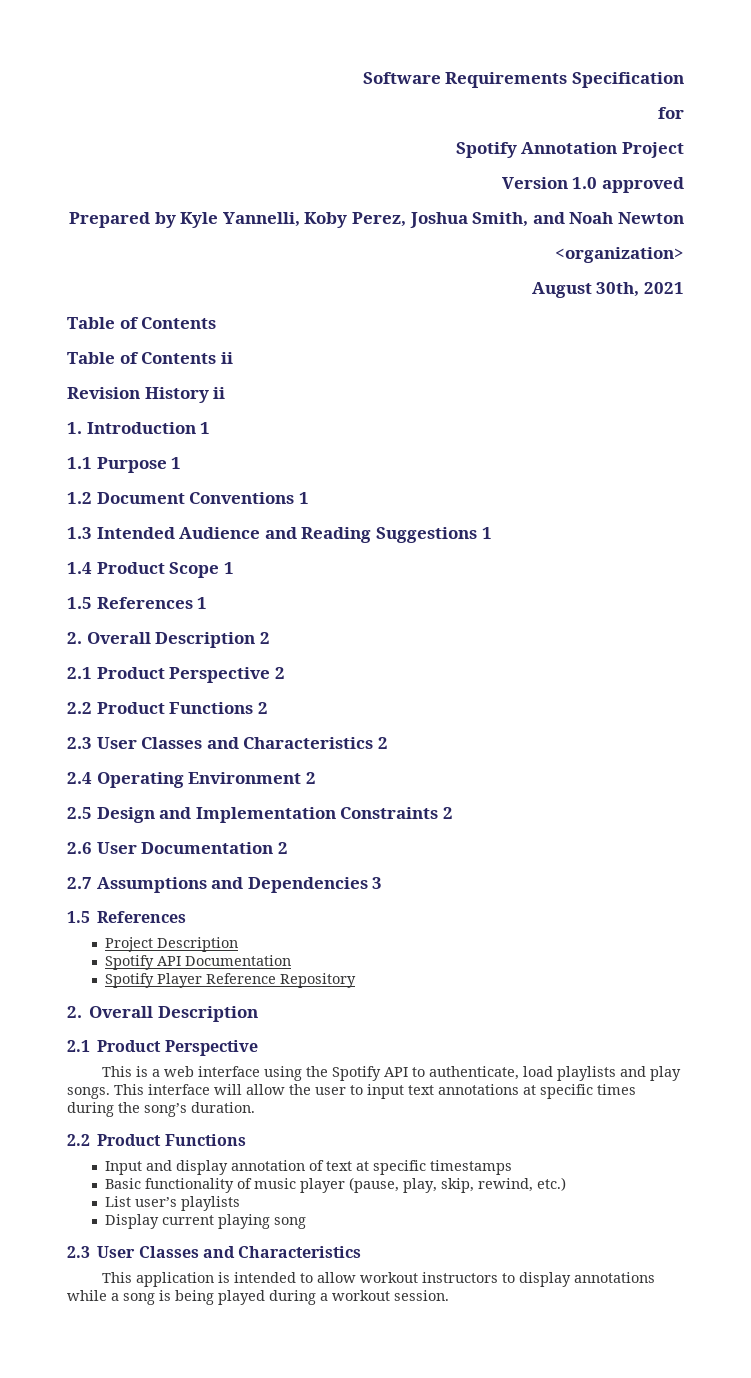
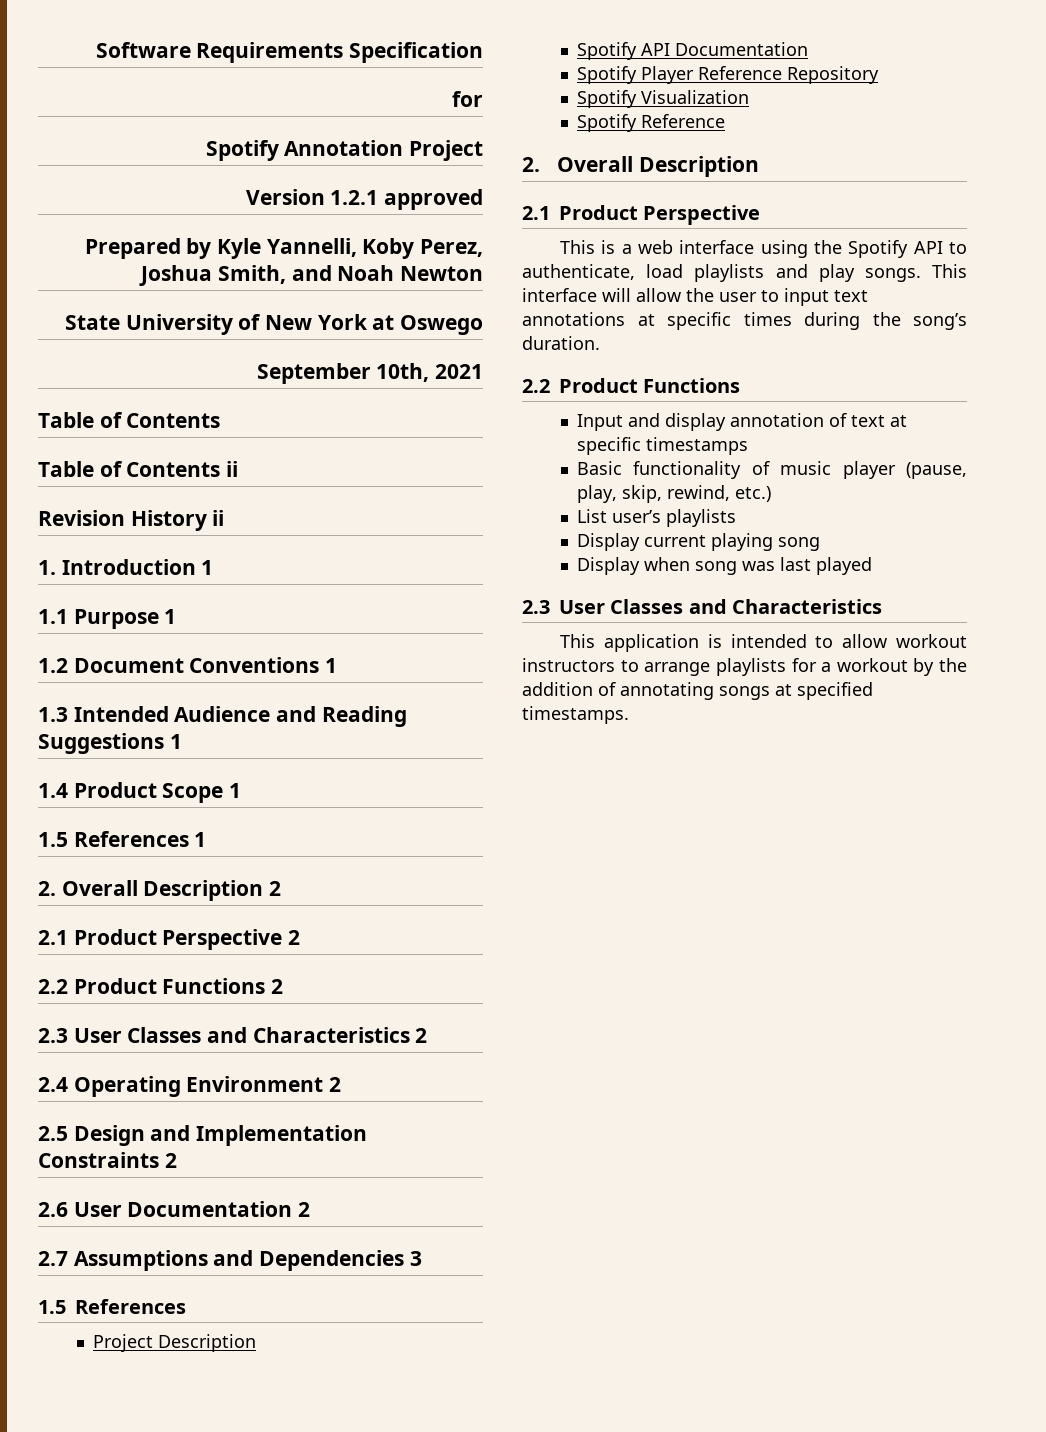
- Version 1.0 approved
+ Version 1.2.1 approved
- <organization>
- August 30th, 2021
+ State University of New York at Oswego
+ September 10th, 2021
+ Spotify Visualization
+ Spotify Reference
+ Display when song was last played
- This application is intended to allow workout instructors to display annotations while a song is being played during a workout session.
+ This application is intended to allow workout instructors to arrange playlists for a workout by the addition of annotating songs at specified timestamps.

